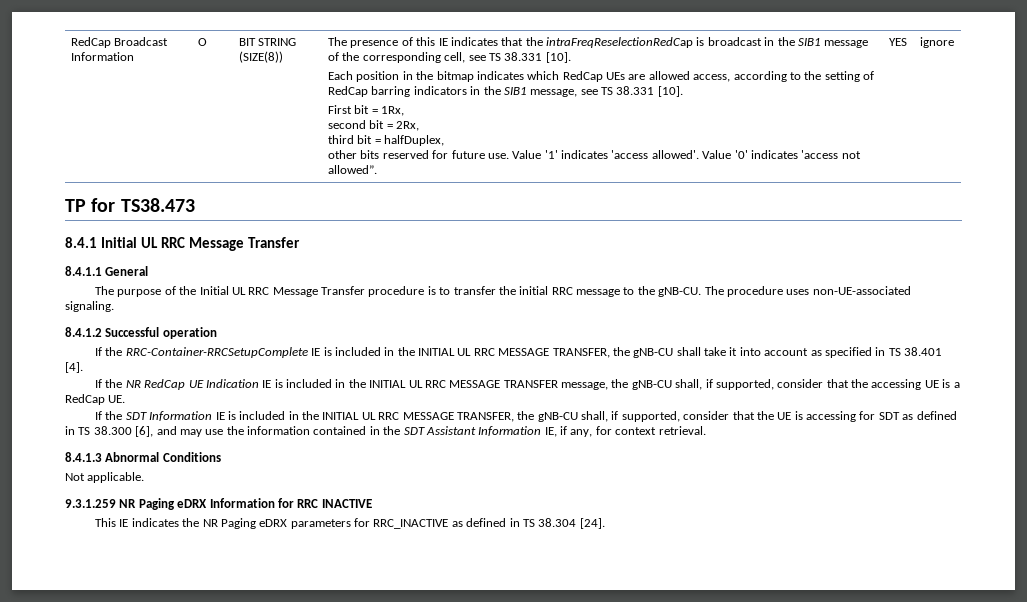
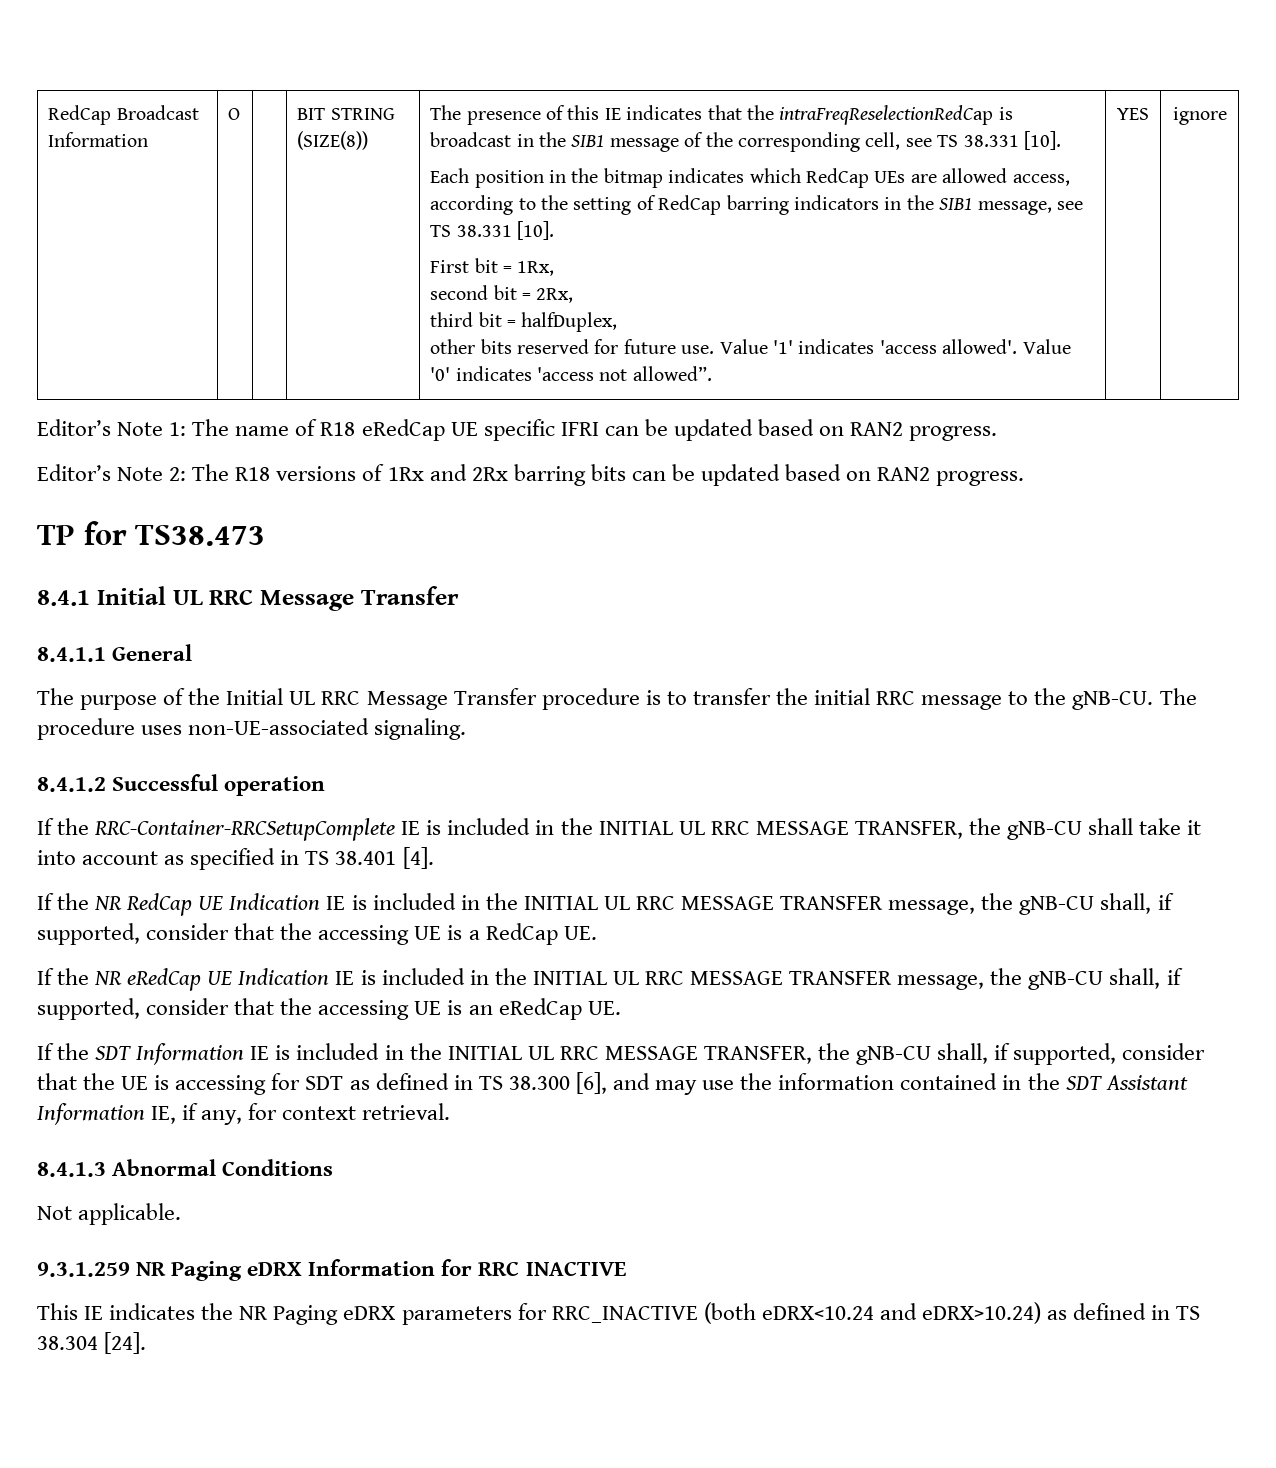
+ Editor’s Note 1: The name of R18 eRedCap UE specific IFRI can be updated based on RAN2 progress.
+ Editor’s Note 2: The R18 versions of 1Rx and 2Rx barring bits can be updated based on RAN2 progress.
+ If the NR eRedCap UE Indication IE is included in the INITIAL UL RRC MESSAGE TRANSFER message, the gNB-CU shall, if supported, consider that the accessing UE is an eRedCap UE.
- This IE indicates the NR Paging eDRX parameters for RRC_INACTIVE as defined in TS 38.304 [24].
+ This IE indicates the NR Paging eDRX parameters for RRC_INACTIVE (both eDRX<10.24 and eDRX>10.24) as defined in TS 38.304 [24].

